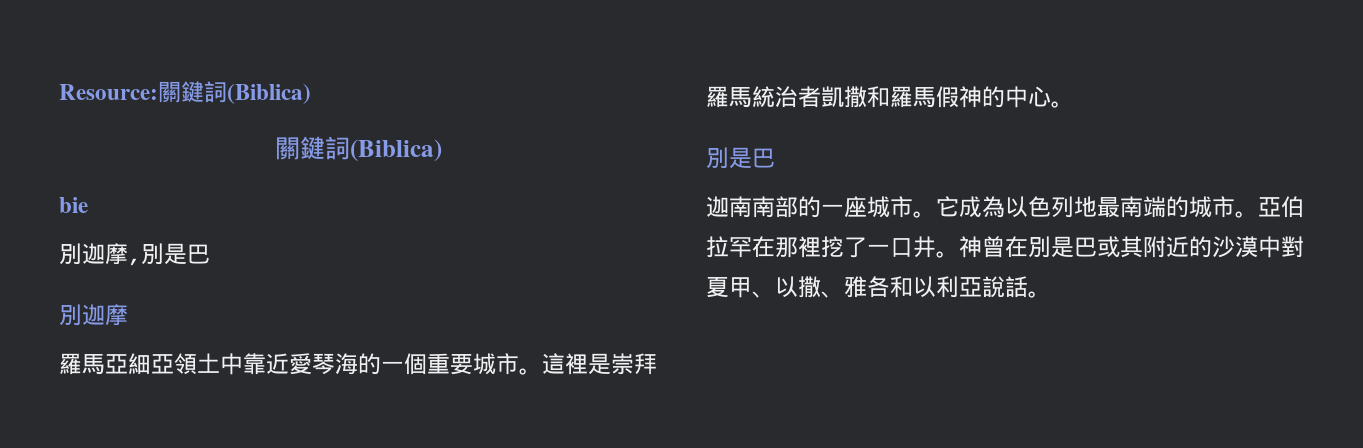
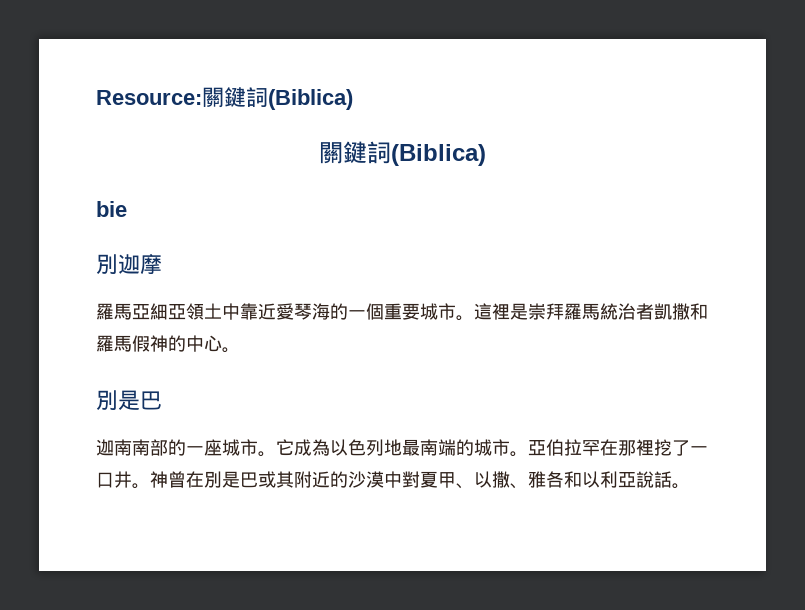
- 別迦摩,別是巴

